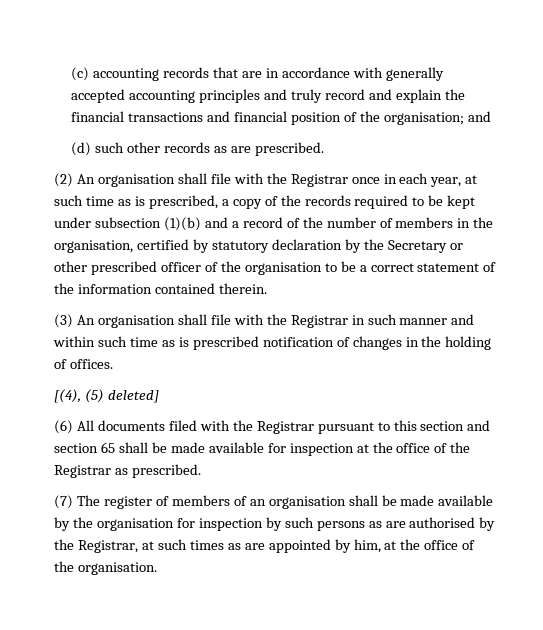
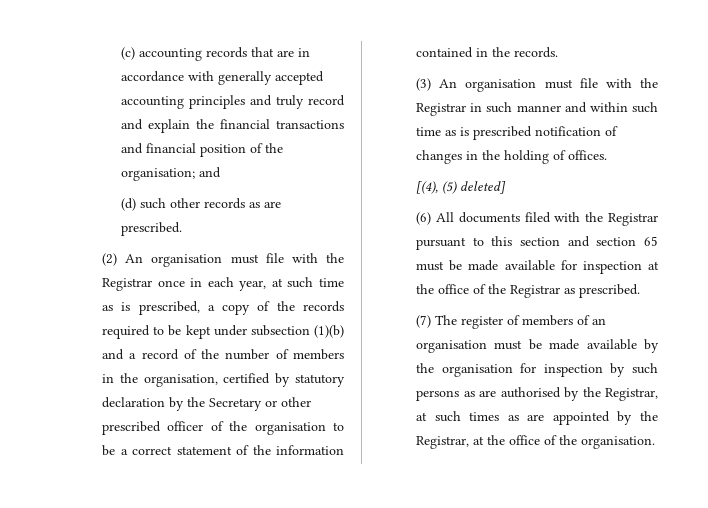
- (2) An organisation shall file with the Registrar once in each year, at such time as is prescribed, a copy of the records required to be kept under subsection (1)(b) and a record of the number of members in the organisation, certified by statutory declaration by the Secretary or other prescribed officer of the organisation to be a correct statement of the information contained therein.
+ (2) An organisation must file with the Registrar once in each year, at such time as is prescribed, a copy of the records required to be kept under subsection (1)(b) and a record of the number of members in the organisation, certified by statutory declaration by the Secretary or other prescribed officer of the organisation to be a correct statement of the information contained in the records.
- (3) An organisation shall file with the Registrar in such manner and within such time as is prescribed notification of changes in the holding of offices.
+ (3) An organisation must file with the Registrar in such manner and within such time as is prescribed notification of changes in the holding of offices.
- (6) All documents filed with the Registrar pursuant to this section and section 65 shall be made available for inspection at the office of the Registrar as prescribed.
+ (6) All documents filed with the Registrar pursuant to this section and section 65 must be made available for inspection at the office of the Registrar as prescribed.
- (7) The register of members of an organisation shall be made available by the organisation for inspection by such persons as are authorised by the Registrar, at such times as are appointed by him, at the office of the organisation.
+ (7) The register of members of an organisation must be made available by the organisation for inspection by such persons as are authorised by the Registrar, at such times as are appointed by the Registrar, at the office of the organisation.

